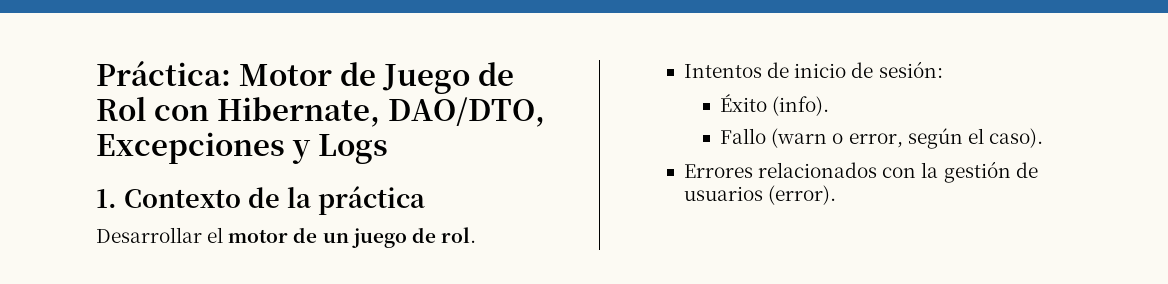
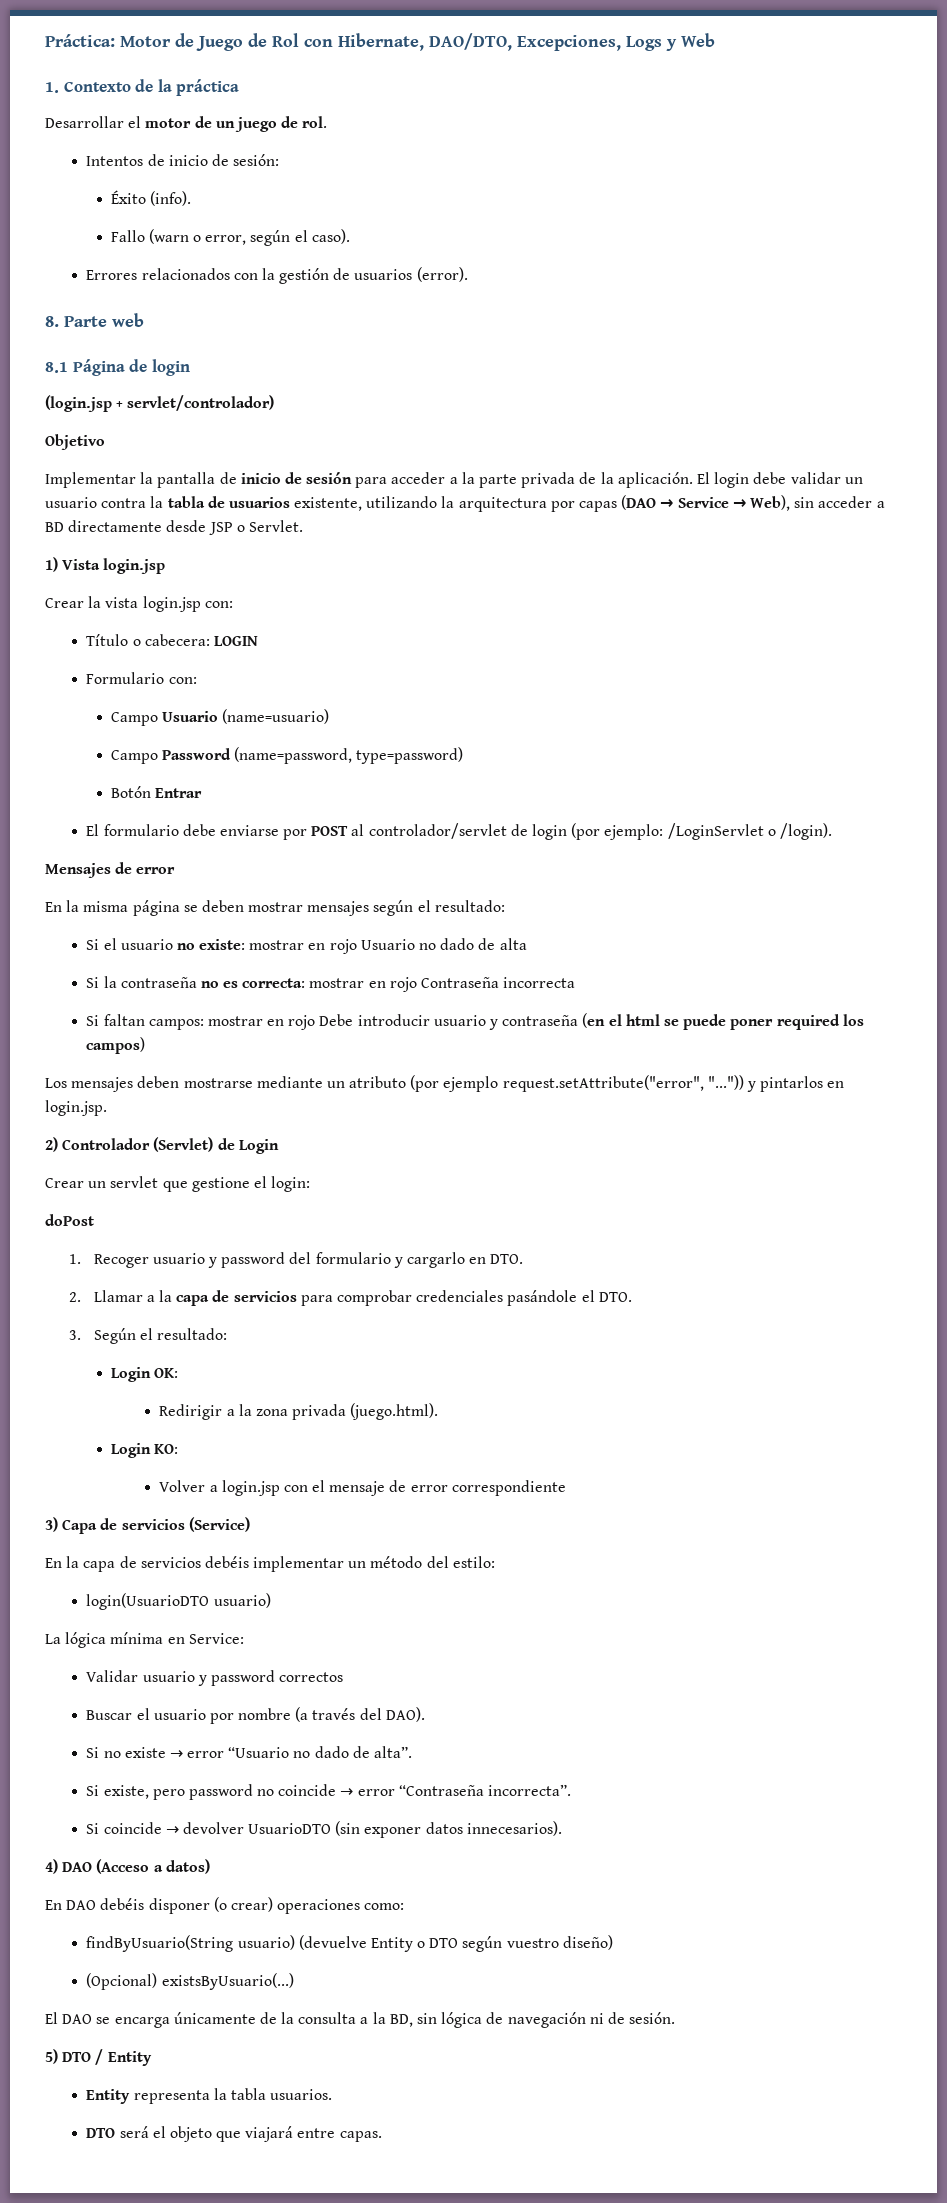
- Práctica: Motor de Juego de Rol con Hibernate, DAO/DTO, Excepciones y Logs
+ Práctica: Motor de Juego de Rol con Hibernate, DAO/DTO, Excepciones, Logs y Web
+ 8. Parte web
+ 8.1 Página de login
+ (login.jsp + servlet/controlador)
+ Objetivo
+ Implementar la pantalla de inicio de sesión para acceder a la parte privada de la aplicación. El login debe validar un usuario contra la tabla de usuarios existente, utilizando la arquitectura por capas (DAO → Service → Web), sin acceder a BD directamente desde JSP o Servlet.
+ 1) Vista login.jsp
+ Crear la vista login.jsp con:
+ Título o cabecera: LOGIN
+ Formulario con:
+ Campo Usuario (name=usuario)
+ Campo Password (name=password, type=password)
+ Botón Entrar
+ El formulario debe enviarse por POST al controlador/servlet de login (por ejemplo: /LoginServlet o /login).
+ Mensajes de error
+ En la misma página se deben mostrar mensajes según el resultado:
+ Si el usuario no existe: mostrar en rojo Usuario no dado de alta
+ Si la contraseña no es correcta: mostrar en rojo Contraseña incorrecta
+ Si faltan campos: mostrar en rojo Debe introducir usuario y contraseña (en el html se puede poner required los campos)
+ Los mensajes deben mostrarse mediante un atributo (por ejemplo request.setAttribute("error", "...")) y pintarlos en login.jsp.
+ 2) Controlador (Servlet) de Login
+ Crear un servlet que gestione el login:
+ doPost
+ 1. Recoger usuario y password del formulario y cargarlo en DTO.
+ 2. Llamar a la capa de servicios para comprobar credenciales pasándole el DTO.
+ 3. Según el resultado:
+ Login OK:
+ Redirigir a la zona privada (juego.html).
+ Login KO:
+ Volver a login.jsp con el mensaje de error correspondiente
+ 3) Capa de servicios (Service)
+ En la capa de servicios debéis implementar un método del estilo:
+ login(UsuarioDTO usuario)
+ La lógica mínima en Service:
+ Validar usuario y password correctos
+ Buscar el usuario por nombre (a través del DAO).
+ Si no existe → error “Usuario no dado de alta”.
+ Si existe, pero password no coincide → error “Contraseña incorrecta”.
+ Si coincide → devolver UsuarioDTO (sin exponer datos innecesarios).
+ 4) DAO (Acceso a datos)
+ En DAO debéis disponer (o crear) operaciones como:
+ findByUsuario(String usuario) (devuelve Entity o DTO según vuestro diseño)
+ (Opcional) existsByUsuario(...)
+ El DAO se encarga únicamente de la consulta a la BD, sin lógica de navegación ni de sesión.
+ 5) DTO / Entity
+ Entity representa la tabla usuarios.
+ DTO será el objeto que viajará entre capas.

